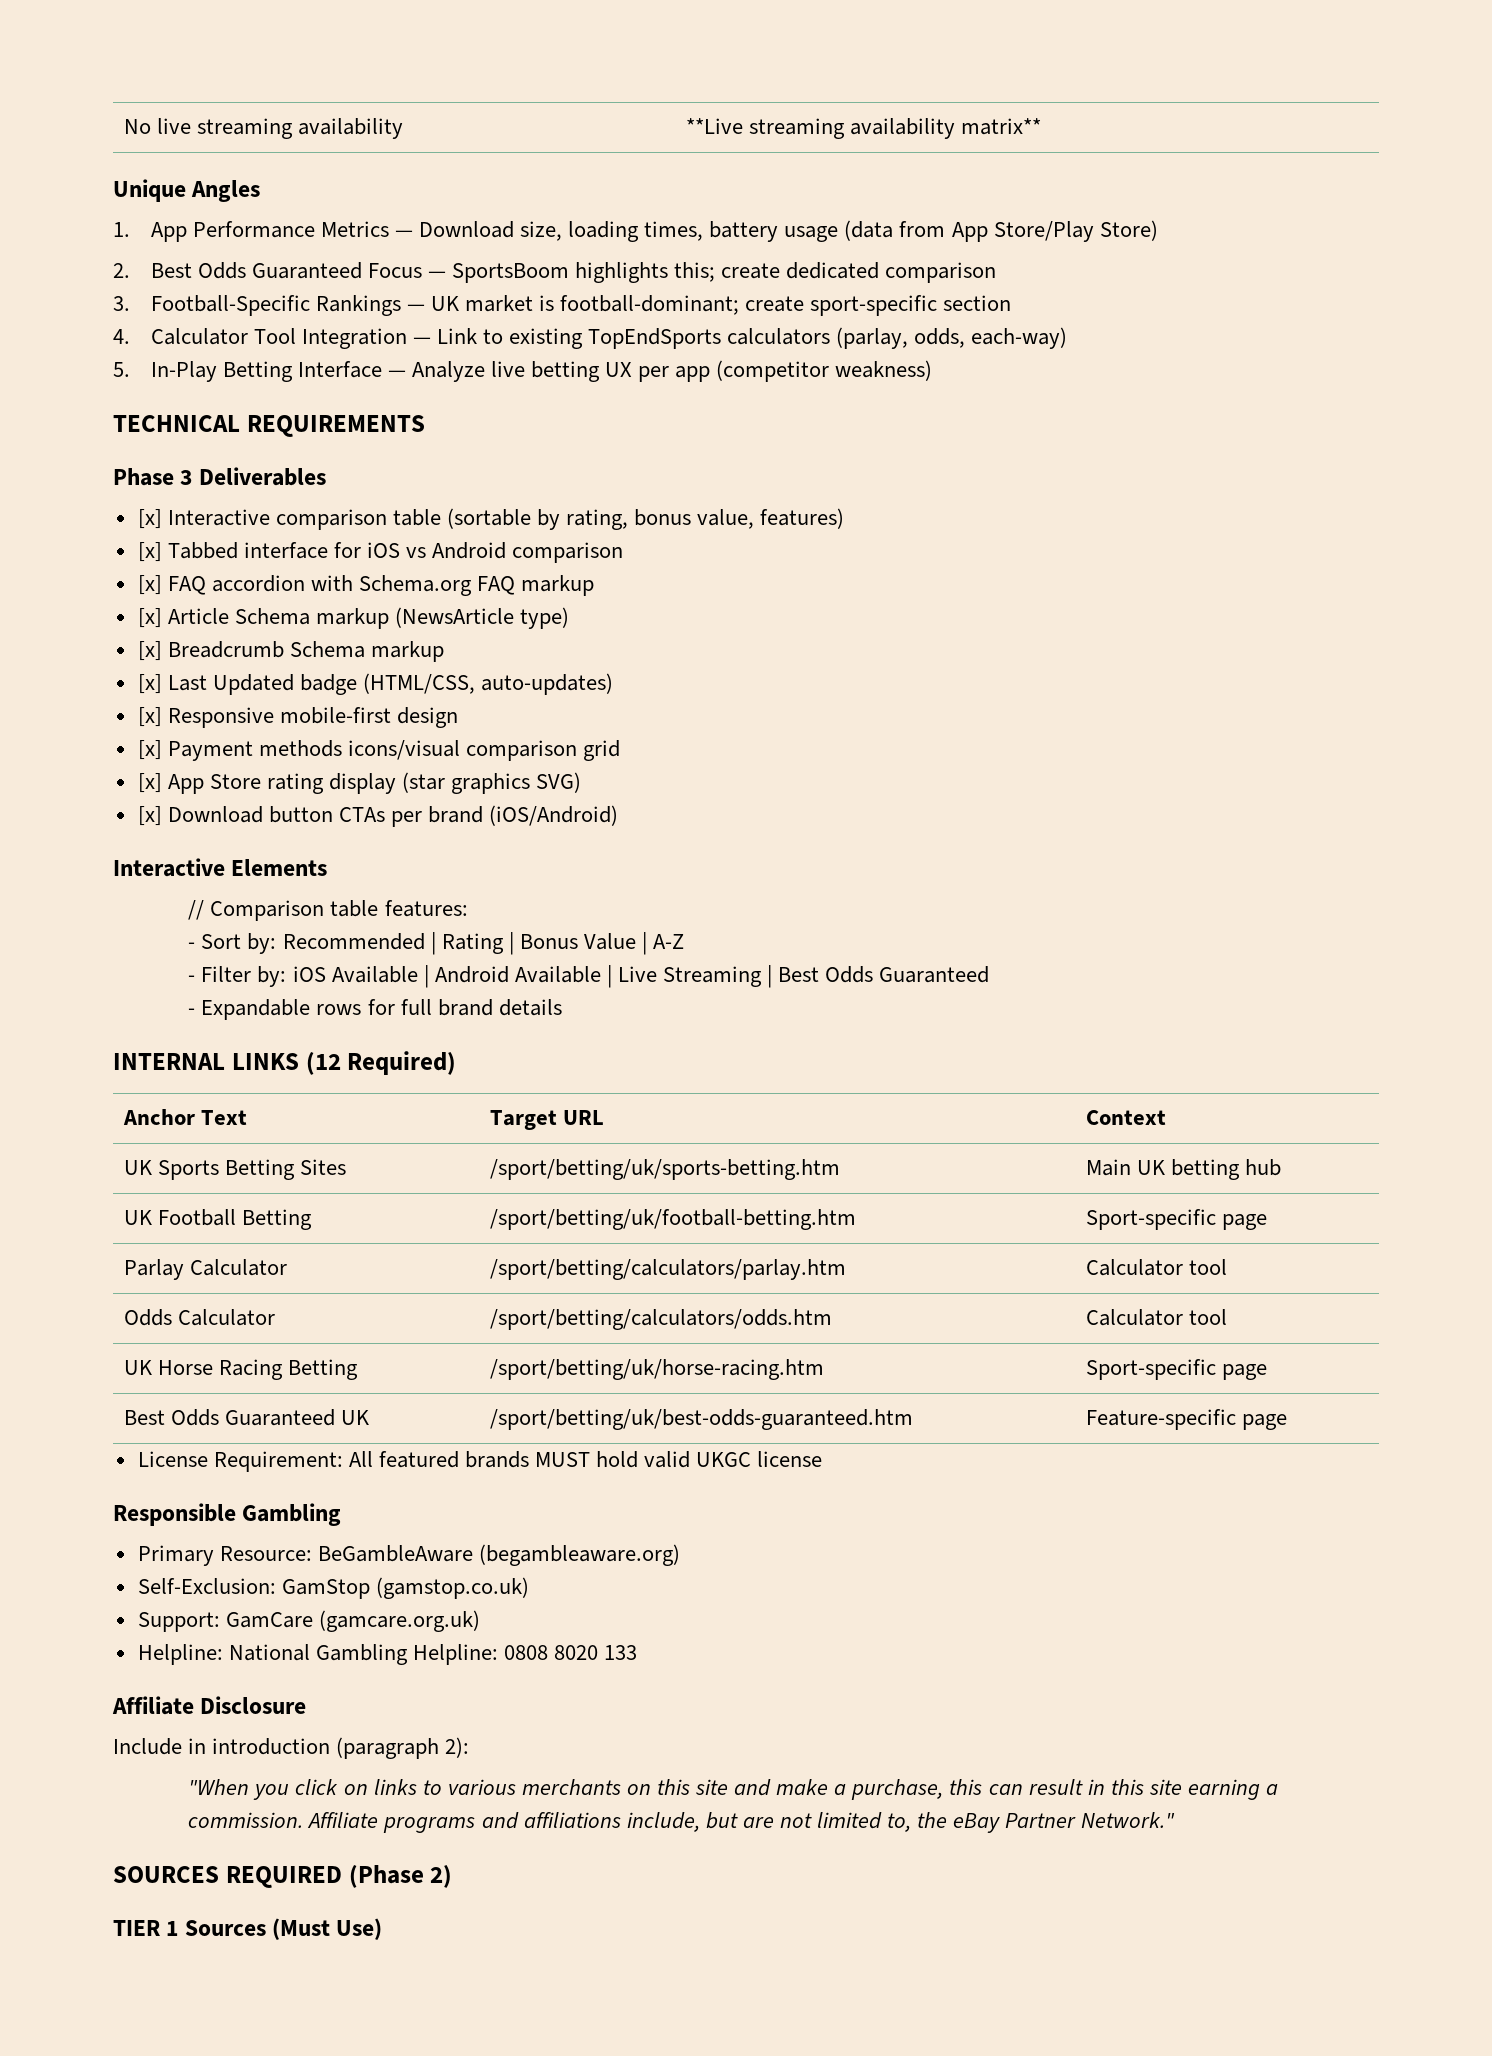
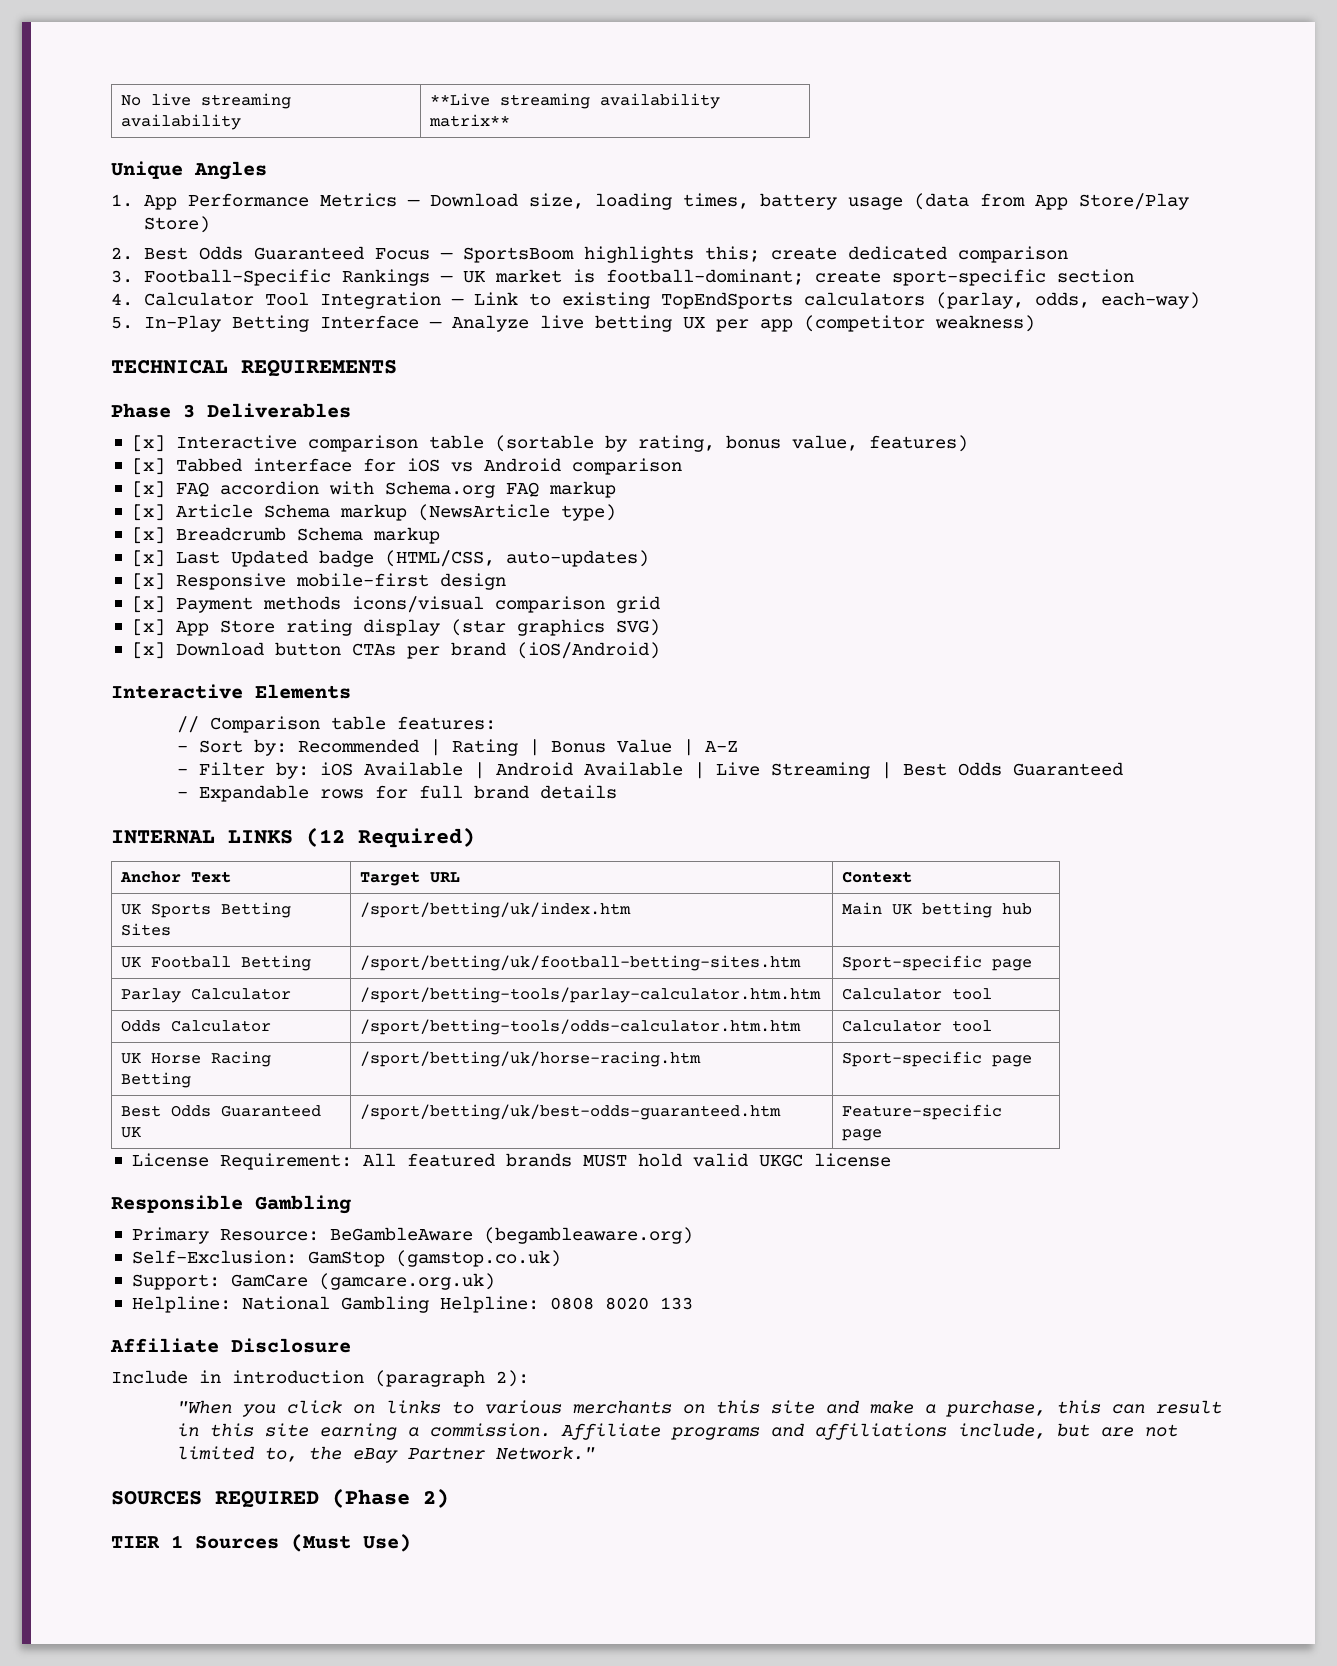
- UK Sports Betting Sites | /sport/betting/uk/sports-betting.htm | Main UK betting hub
+ UK Sports Betting Sites | /sport/betting/uk/index.htm | Main UK betting hub
- UK Football Betting | /sport/betting/uk/football-betting.htm | Sport-specific page
+ UK Football Betting | /sport/betting/uk/football-betting-sites.htm | Sport-specific page
- Parlay Calculator | /sport/betting/calculators/parlay.htm | Calculator tool
+ Parlay Calculator | /sport/betting-tools/parlay-calculator.htm.htm | Calculator tool
- Odds Calculator | /sport/betting/calculators/odds.htm | Calculator tool
+ Odds Calculator | /sport/betting-tools/odds-calculator.htm.htm | Calculator tool

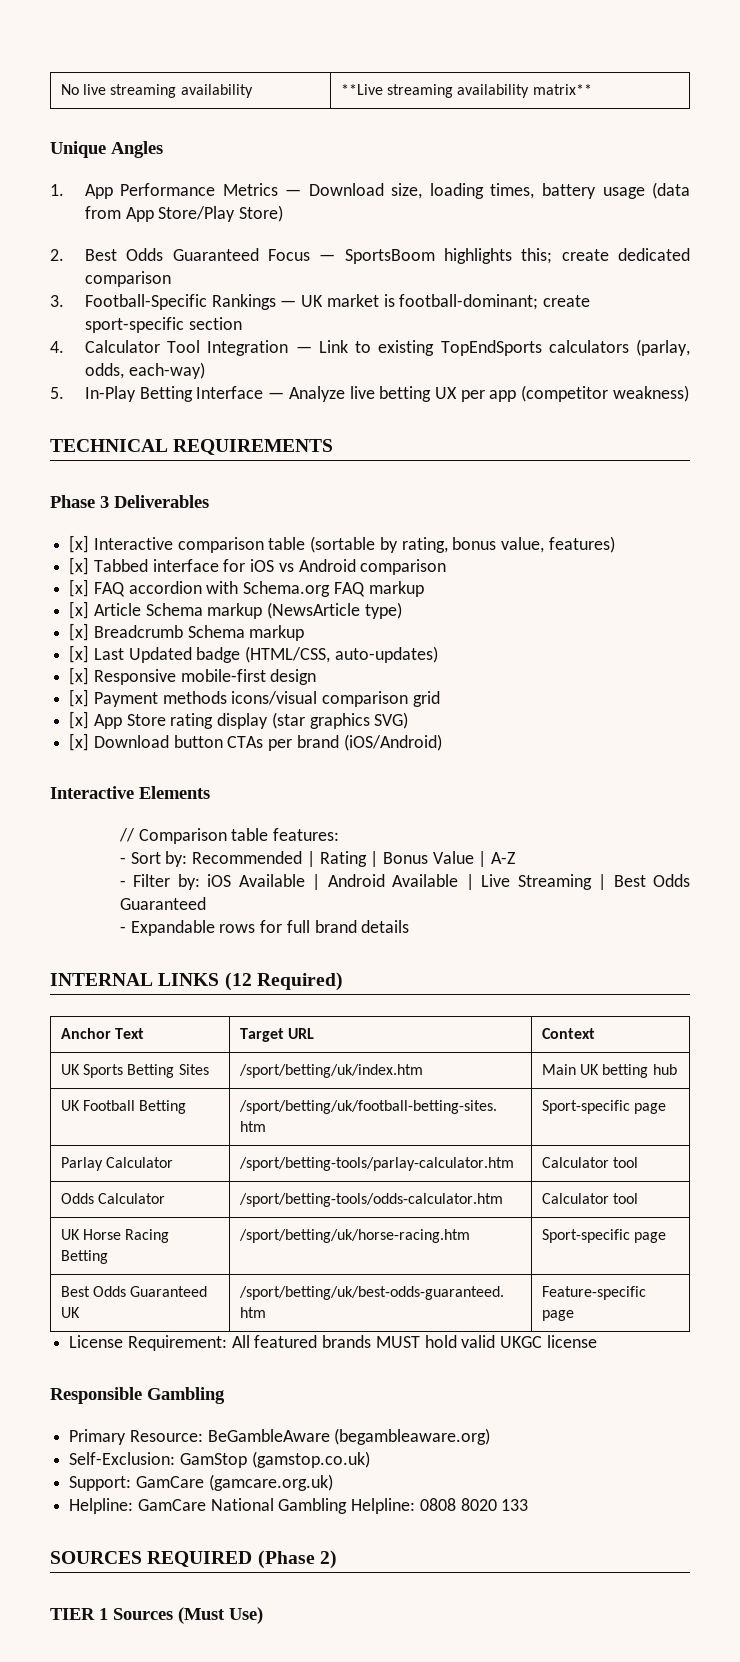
- Parlay Calculator | /sport/betting-tools/parlay-calculator.htm.htm | Calculator tool
+ Parlay Calculator | /sport/betting-tools/parlay-calculator.htm | Calculator tool
- Odds Calculator | /sport/betting-tools/odds-calculator.htm.htm | Calculator tool
+ Odds Calculator | /sport/betting-tools/odds-calculator.htm | Calculator tool
- Helpline: National Gambling Helpline: 0808 8020 133
+ Helpline: GamCare National Gambling Helpline: 0808 8020 133
- Affiliate Disclosure
- Include in introduction (paragraph 2):
- "When you click on links to various merchants on this site and make a purchase, this can result in this site earning a commission. Affiliate programs and affiliations include, but are not limited to, the eBay Partner Network."

